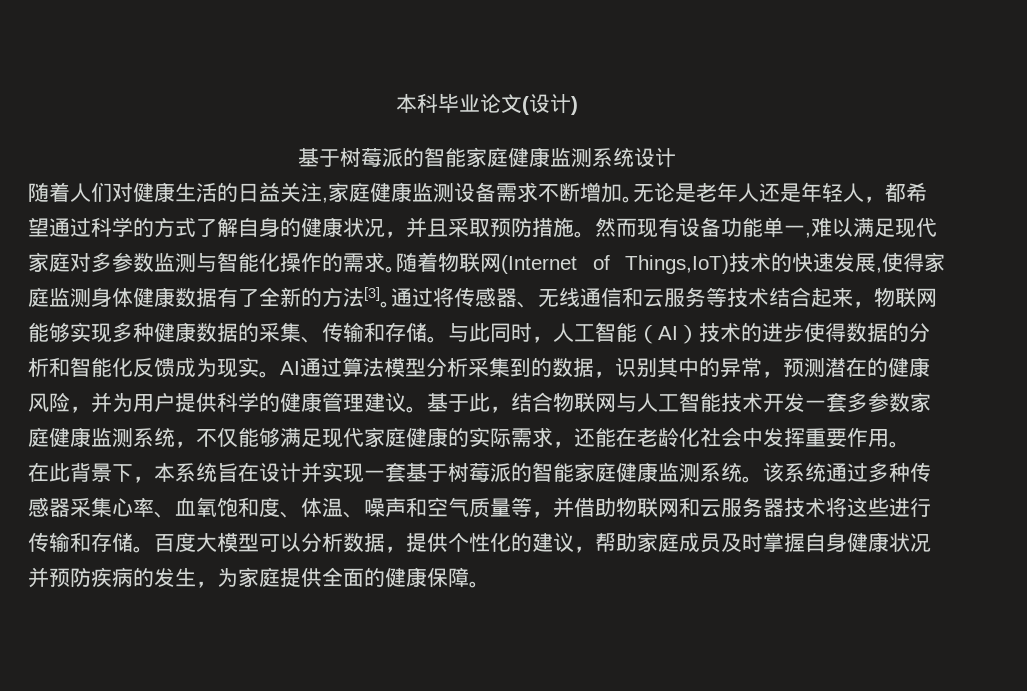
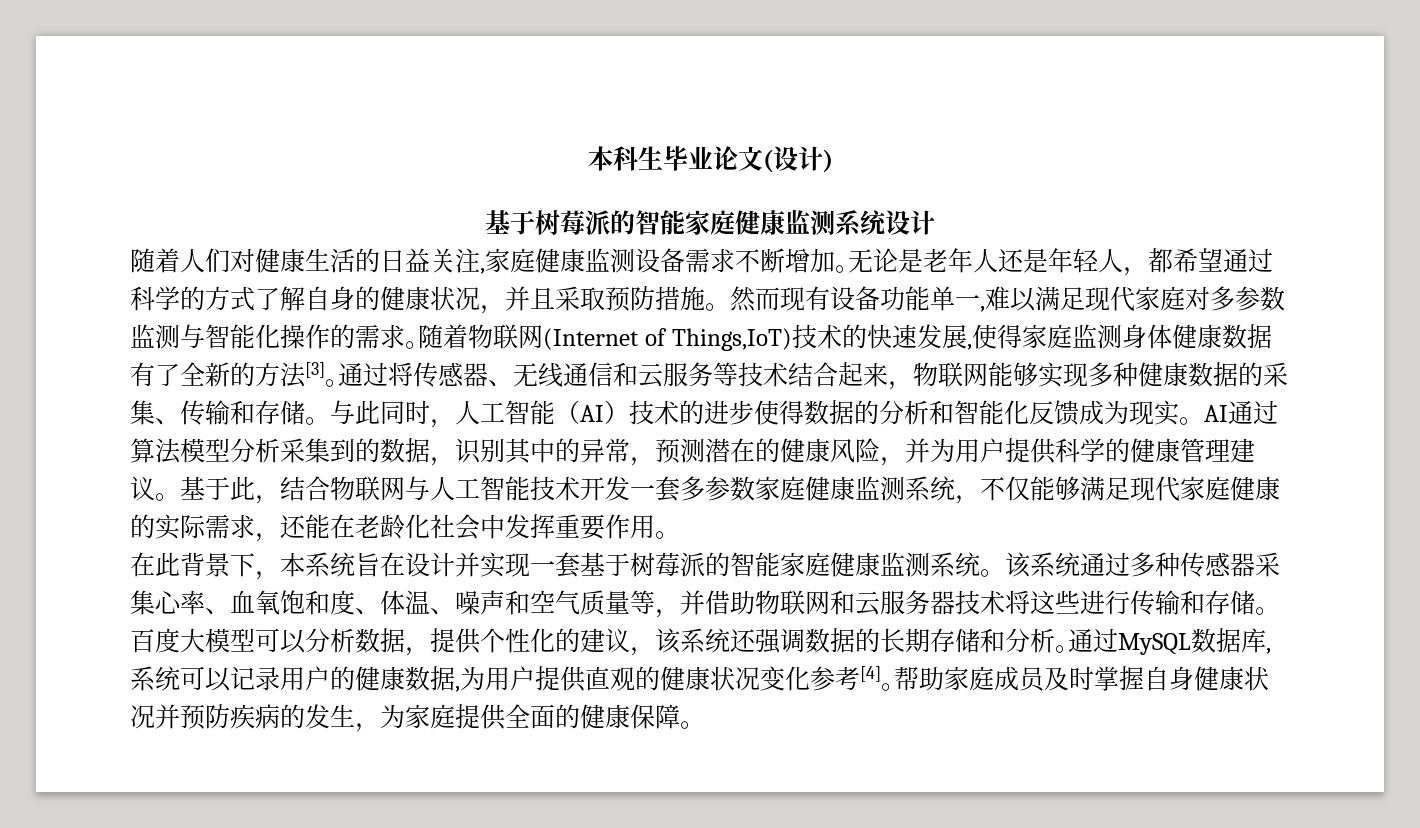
- 本科毕业论文(设计)
+ 本科生毕业论文(设计)
- 百度大模型可以分析数据，提供个性化的建议，帮助家庭成员及时掌握自身健康状况并预防疾病的发生，为家庭提供全面的健康保障。
+ 百度大模型可以分析数据，提供个性化的建议，该系统还强调数据的长期存储和分析｡通过MySQL数据库,系统可以记录用户的健康数据,为用户提供直观的健康状况变化参考[4]｡帮助家庭成员及时掌握自身健康状况并预防疾病的发生，为家庭提供全面的健康保障。

